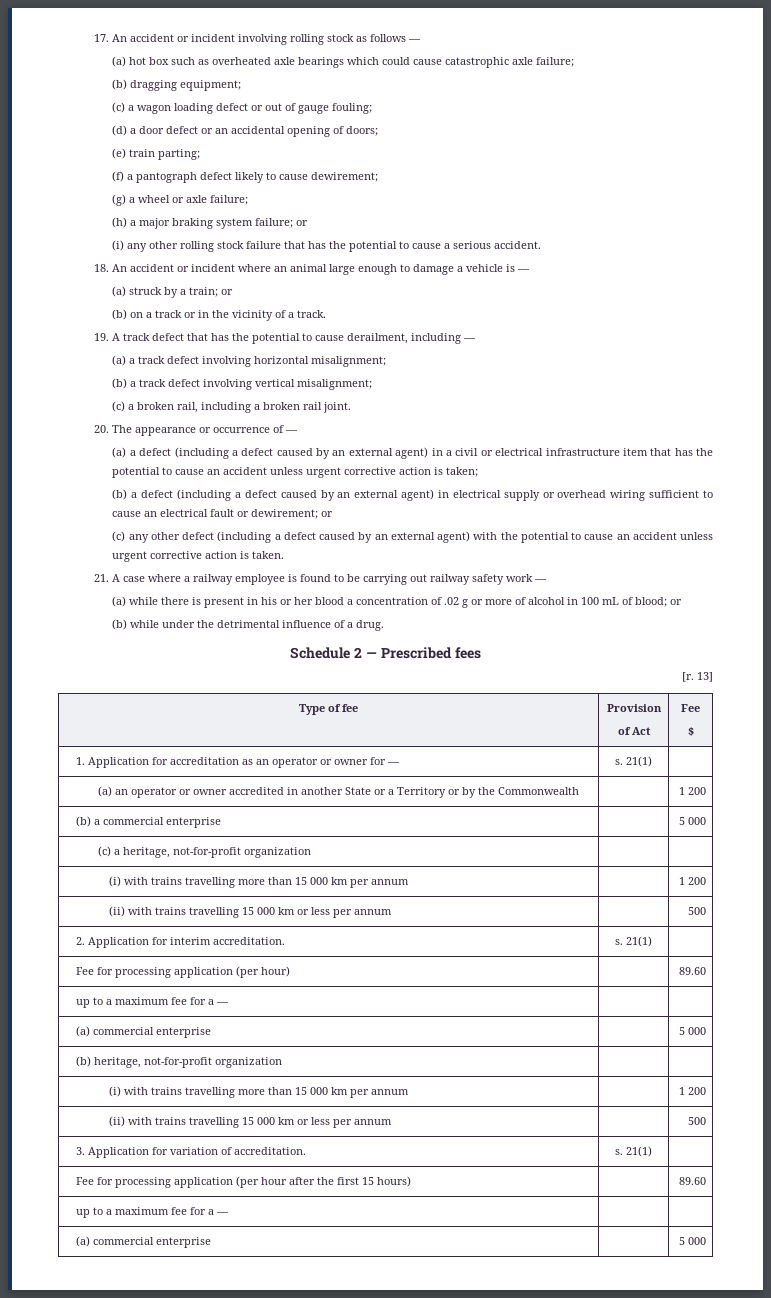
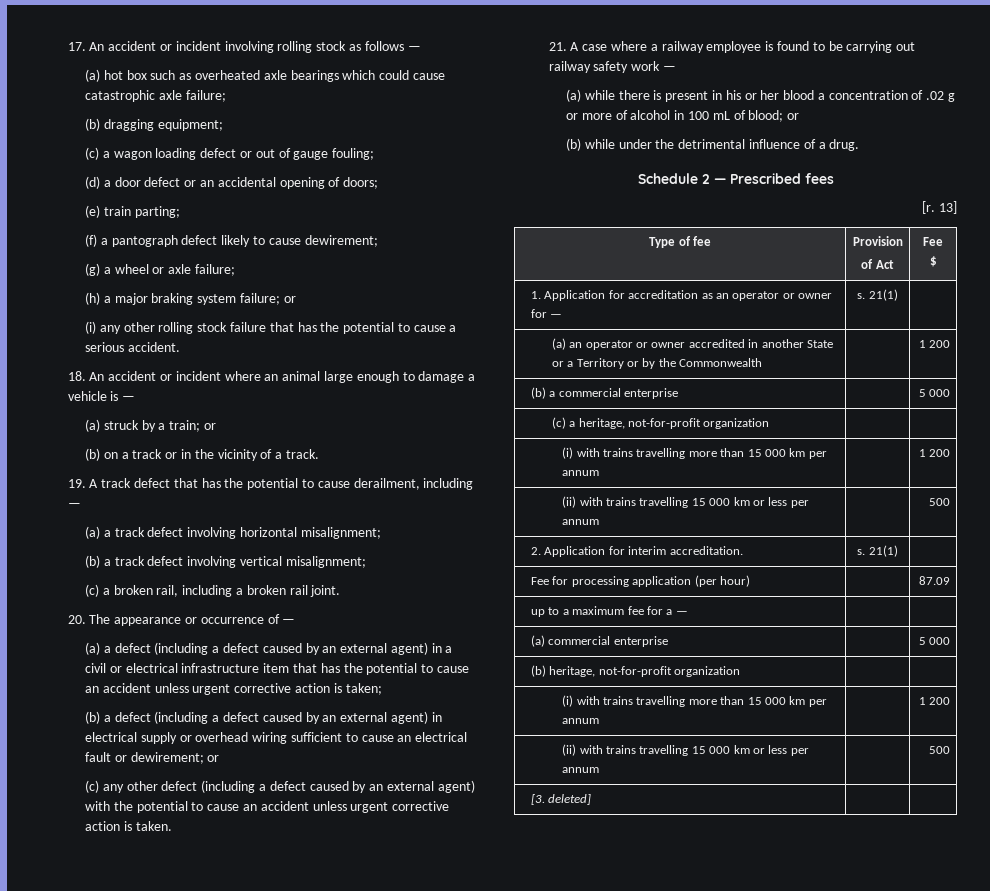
- Fee for processing application (per hour) | | 89.60
+ Fee for processing application (per hour) | | 87.09
- 3. Application for variation of accreditation. | s. 21(1) |
- Fee for processing application (per hour after the first 15 hours) | | 89.60
- up to a maximum fee for a — | |
- (a) commercial enterprise | | 5 000
+ [3. deleted] | |

